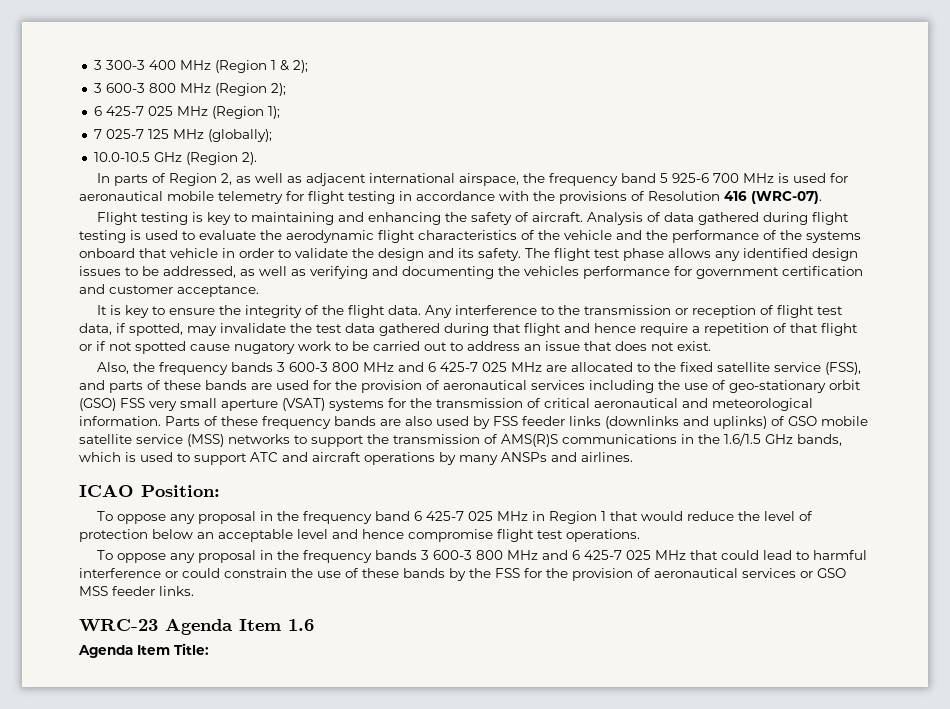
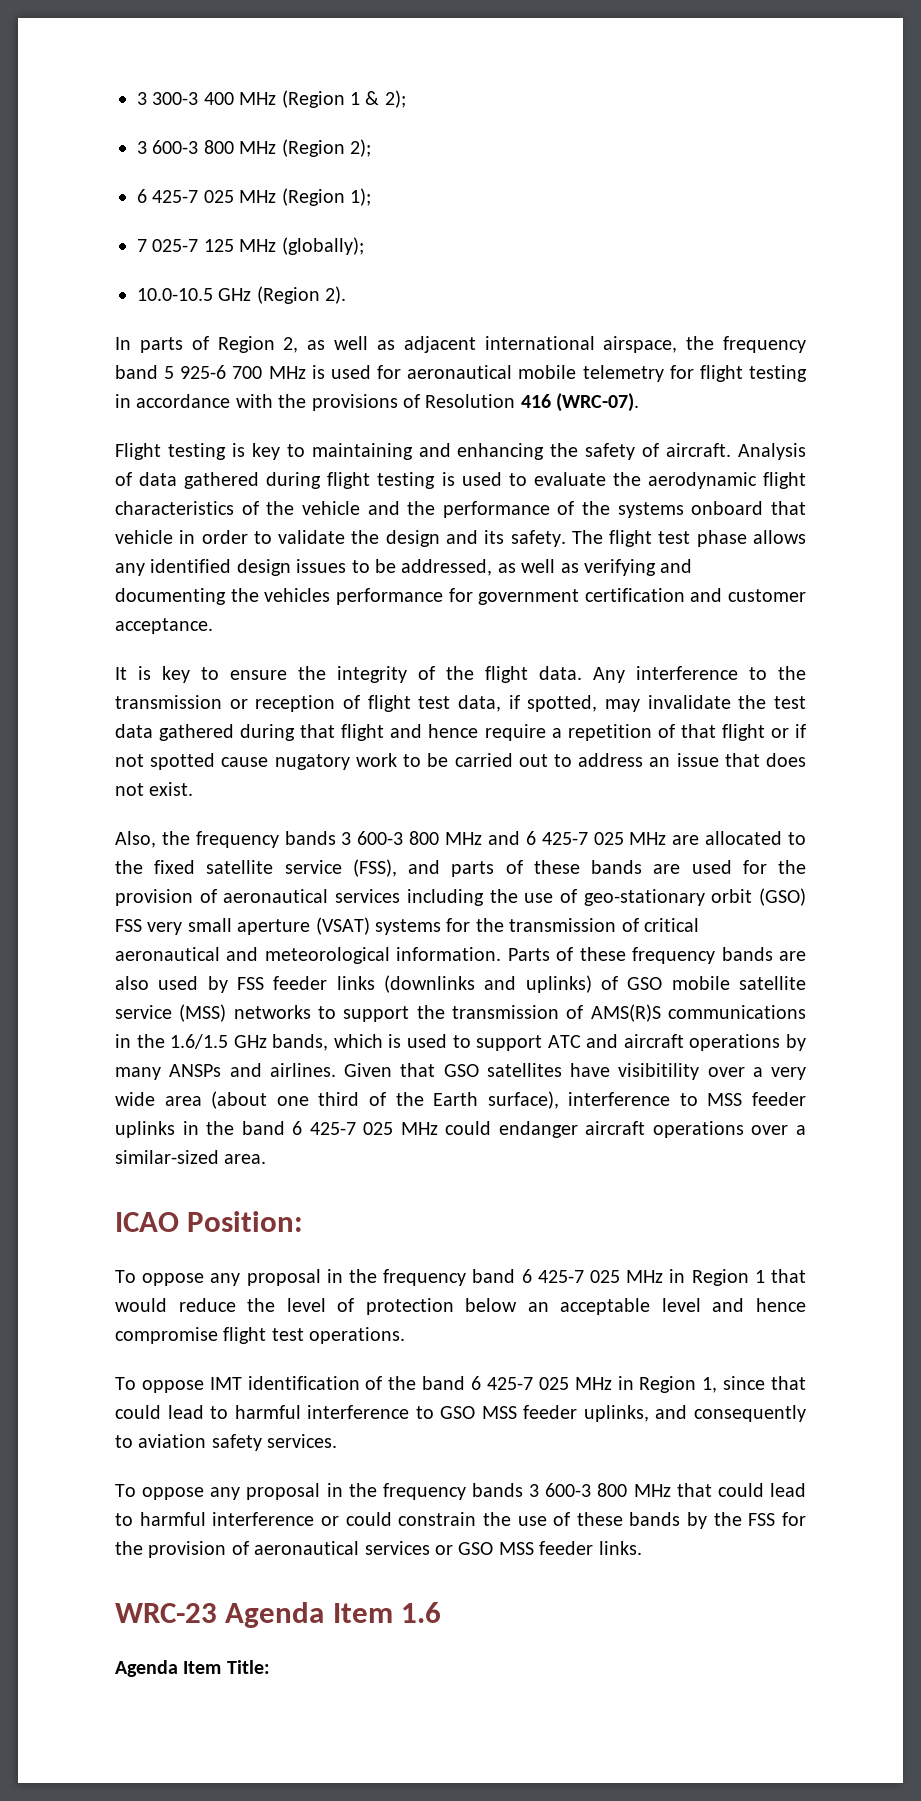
+ Given that GSO satellites have visibitility over a very wide area (about one third of the Earth surface), interference to MSS feeder uplinks in the band 6 425-7 025 MHz could endanger aircraft operations over a similar-sized area.
+ To oppose IMT identification of the band 6 425-7 025 MHz in Region 1, since that could lead to harmful interference to GSO MSS feeder uplinks, and consequently to aviation safety services.
- To oppose any proposal in the frequency bands 3 600-3 800 MHz and 6 425-7 025 MHz that could lead to harmful interference or could constrain the use of these bands by the FSS for the provision of aeronautical services or GSO MSS feeder links.
+ To oppose any proposal in the frequency bands 3 600-3 800 MHz that could lead to harmful interference or could constrain the use of these bands by the FSS for the provision of aeronautical services or GSO MSS feeder links.

